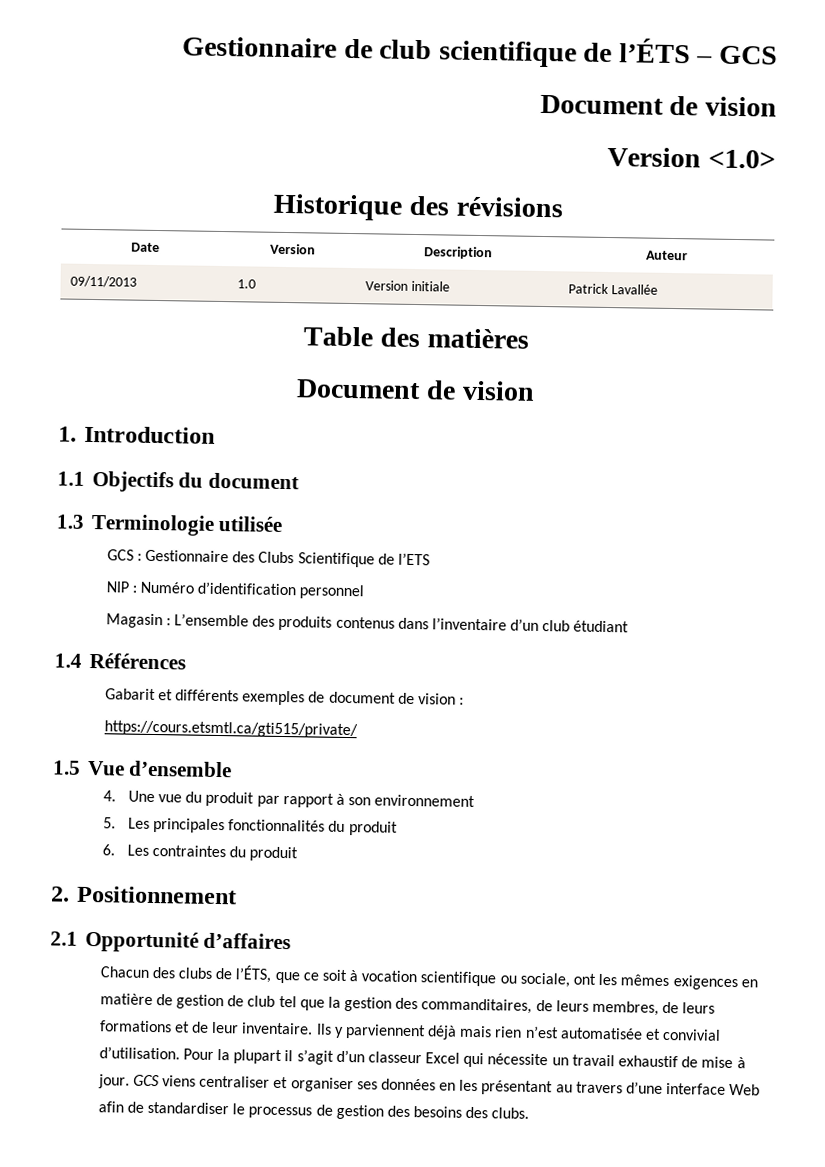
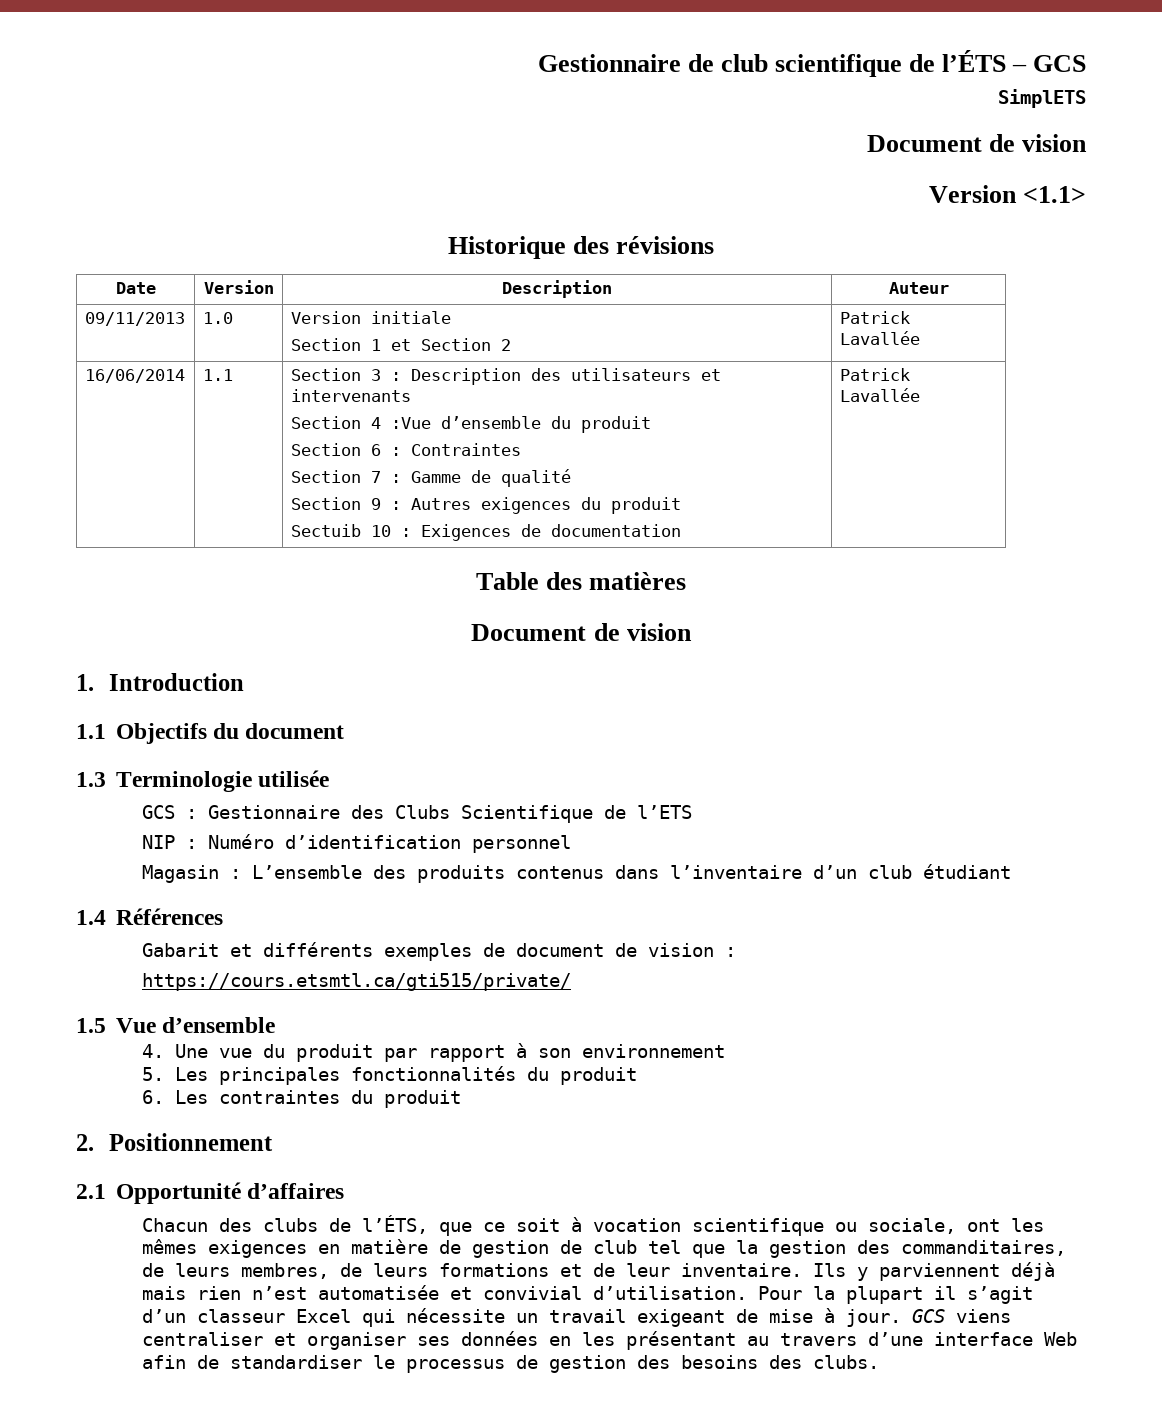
+ SimplETS
- Version <1.0>
+ Version <1.1>
- 09/11/2013 | 1.0 | Version initiale | Patrick Lavallée
+ 09/11/2013 | 1.0 | Version initiale
+ Section 1 et Section 2 | Patrick Lavallée
+ 16/06/2014 | 1.1 | Section 3 : Description des utilisateurs et intervenants
+ Section 4 :Vue d’ensemble du produit
+ Section 6 : Contraintes
+ Section 7 : Gamme de qualité
+ Section 9 : Autres exigences du produit
+ Sectuib 10 : Exigences de documentation | Patrick Lavallée
- Pour la plupart il s’agit d’un classeur Excel qui nécessite un travail exhaustif de mise à jour.
+ Pour la plupart il s’agit d’un classeur Excel qui nécessite un travail exigeant de mise à jour.

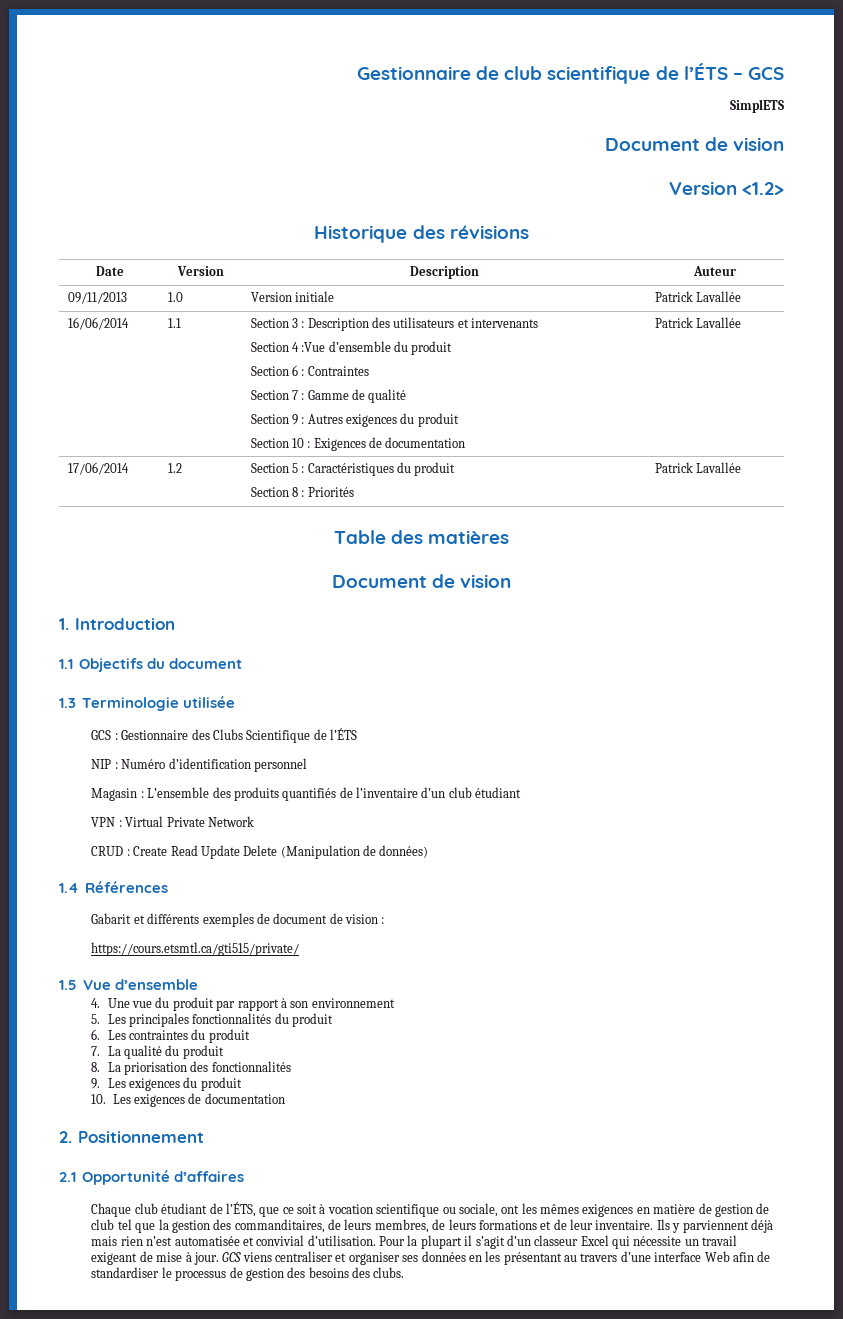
- Version <1.1>
+ Version <1.2>
- 09/11/2013 | 1.0 | Version initiale
- Section 1 et Section 2 | Patrick Lavallée
+ 09/11/2013 | 1.0 | Version initiale | Patrick Lavallée
- Sectuib 10 : Exigences de documentation
+ Section 10 : Exigences de documentation
+ 17/06/2014 | 1.2 | Section 5 : Caractéristiques du produit
+ Section 8 : Priorités | Patrick Lavallée
- GCS : Gestionnaire des Clubs Scientifique de l’ETS
+ GCS : Gestionnaire des Clubs Scientifique de l’ÉTS
- Magasin : L’ensemble des produits contenus dans l’inventaire d’un club étudiant
+ Magasin : L’ensemble des produits quantifiés de l’inventaire d’un club étudiant
+ VPN : Virtual Private Network
+ CRUD : Create Read Update Delete (Manipulation de données)
+ 7. La qualité du produit
+ 8. La priorisation des fonctionnalités
+ 9. Les exigences du produit
+ 10. Les exigences de documentation
- Chacun des clubs de l’ÉTS, que ce soit à vocation scientifique ou sociale, ont les mêmes exigences en matière de gestion de club tel que la gestion des commanditaires, de leurs membres, de leurs formations et de leur inventaire.
+ Chaque club étudiant de l’ÉTS, que ce soit à vocation scientifique ou sociale, ont les mêmes exigences en matière de gestion de club tel que la gestion des commanditaires, de leurs membres, de leurs formations et de leur inventaire.

